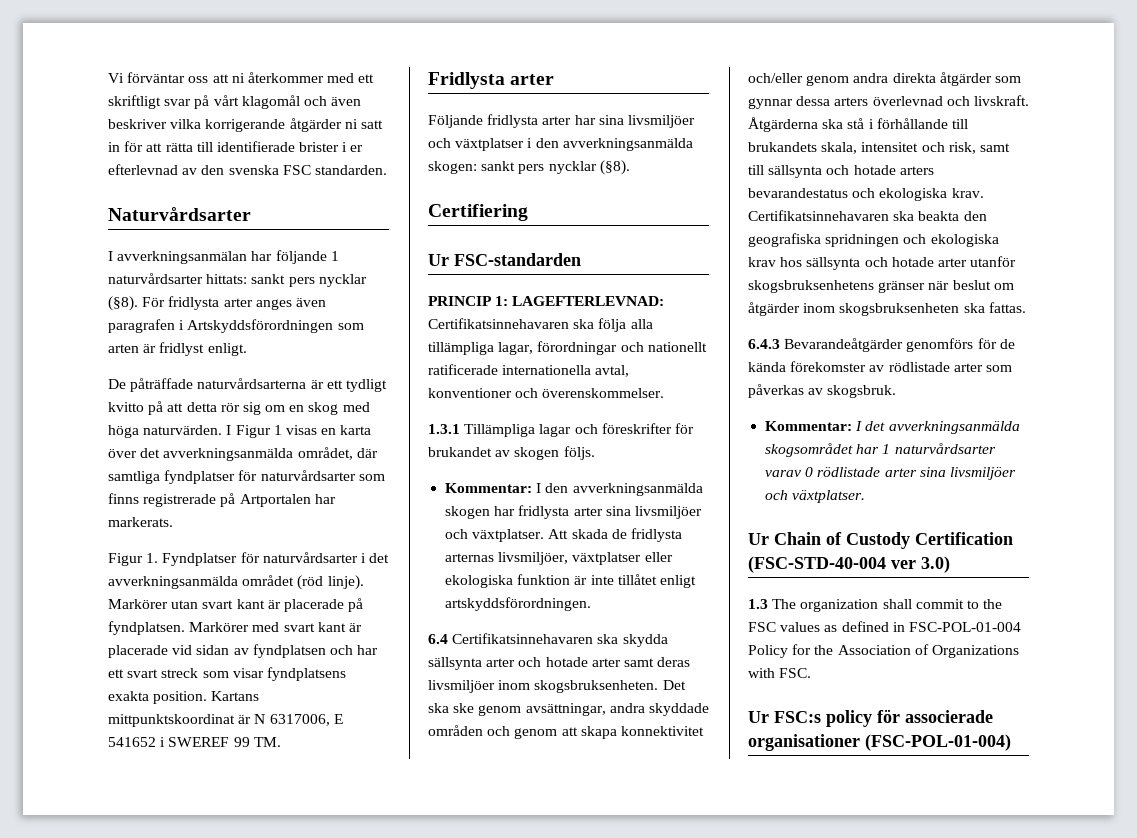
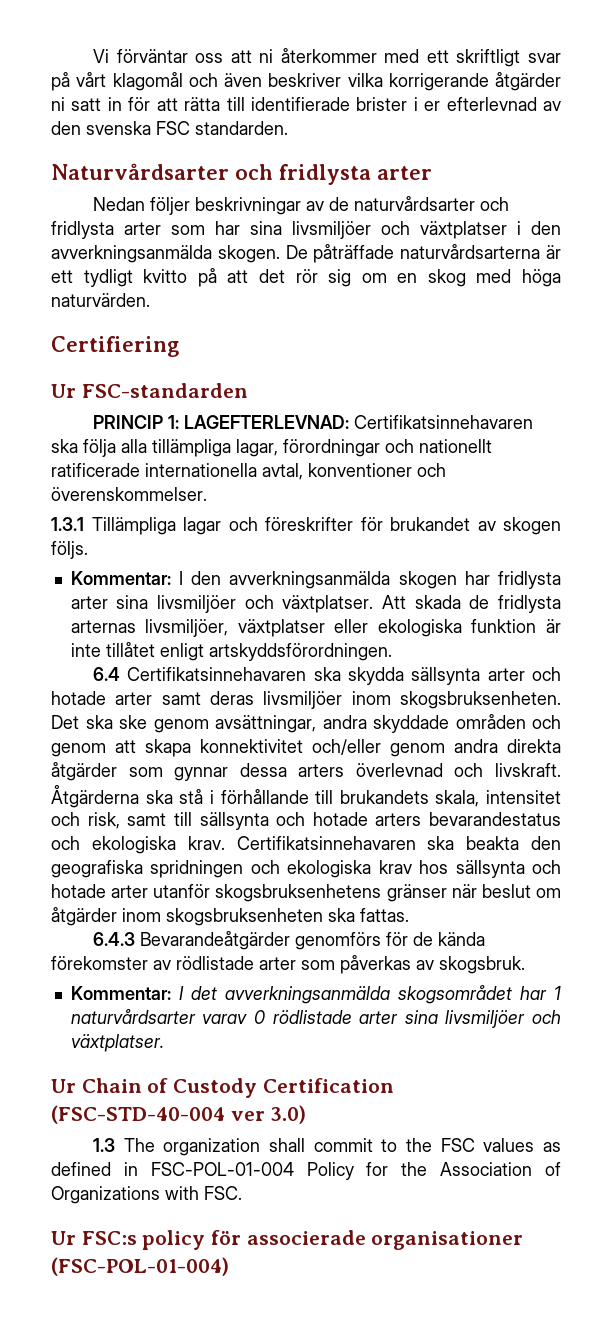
- Naturvårdsarter
- I avverkningsanmälan har följande 1 naturvårdsarter hittats: sankt pers nycklar (§8). För fridlysta arter anges även paragrafen i Artskyddsförordningen som arten är fridlyst enligt.
- De påträffade naturvårdsarterna är ett tydligt kvitto på att detta rör sig om en skog med höga naturvärden. I Figur 1 visas en karta över det avverkningsanmälda området, där samtliga fyndplatser för naturvårdsarter som finns registrerade på Artportalen har markerats.
- Figur 1. Fyndplatser för naturvårdsarter i det avverkningsanmälda området (röd linje). Markörer utan svart kant är placerade på fyndplatsen. Markörer med svart kant är placerade vid sidan av fyndplatsen och har ett svart streck som visar fyndplatsens exakta position. Kartans mittpunktskoordinat är N 6317006, E 541652 i SWEREF 99 TM.
- Fridlysta arter
- Följande fridlysta arter har sina livsmiljöer och växtplatser i den avverkningsanmälda skogen: sankt pers nycklar (§8).
+ Naturvårdsarter och fridlysta arter
+ Nedan följer beskrivningar av de naturvårdsarter och fridlysta arter som har sina livsmiljöer och växtplatser i den avverkningsanmälda skogen. De påträffade naturvårdsarterna är ett tydligt kvitto på att det rör sig om en skog med höga naturvärden.

